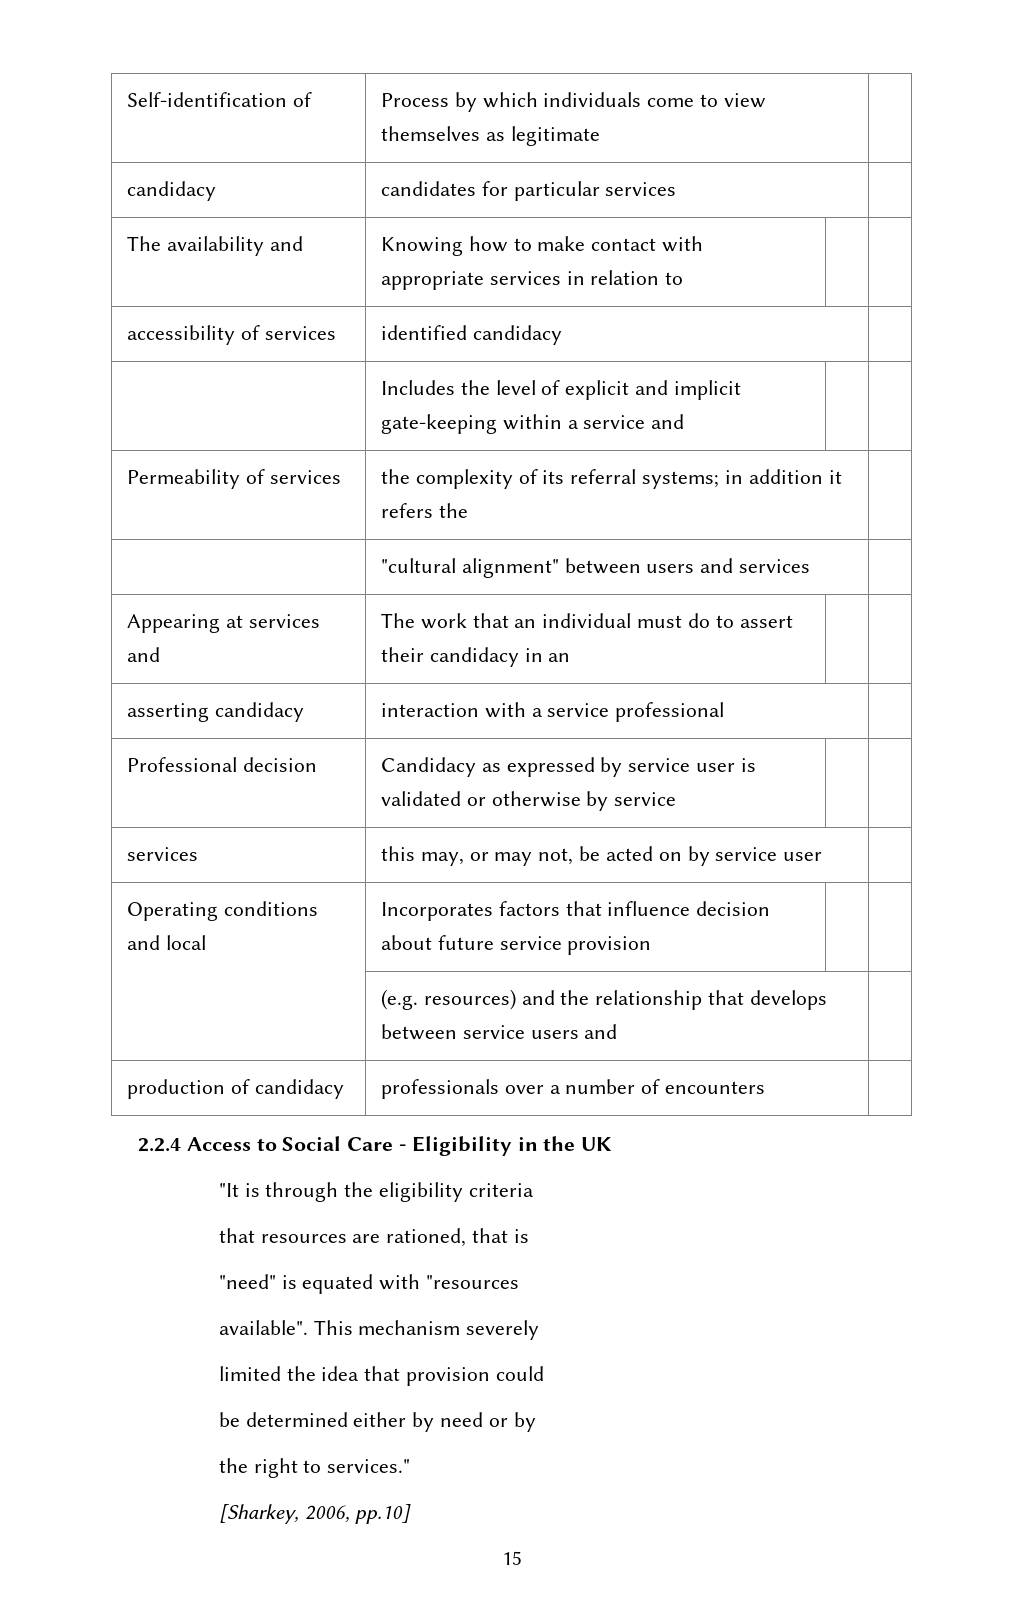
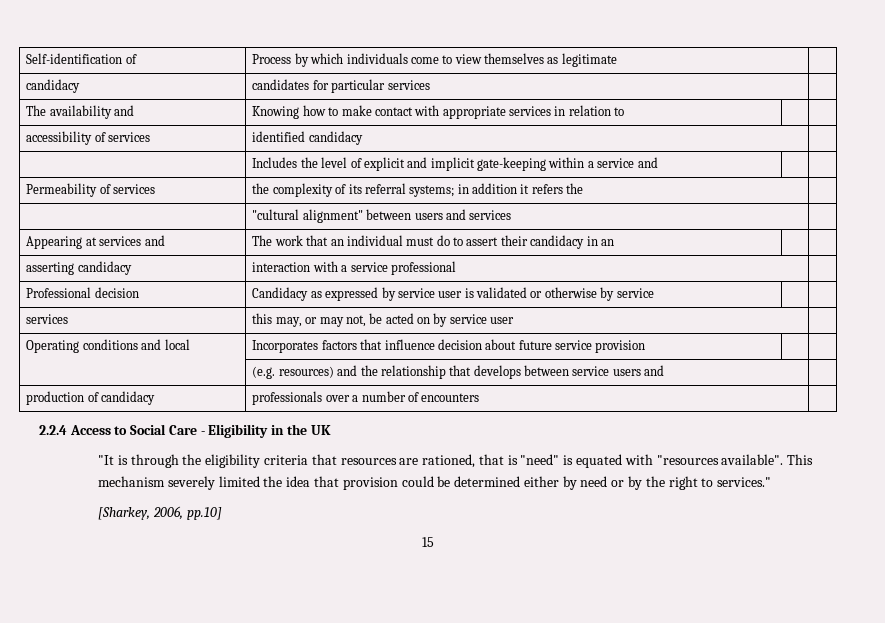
- "It is through the eligibility criteria
- that resources are rationed, that is
- "need" is equated with "resources
- available".
+ "It is through the eligibility criteria that resources are rationed, that is "need" is equated with "resources available".
- This mechanism severely
- limited the idea that provision could
- be determined either by need or by
- the right to services."
+ This mechanism severely limited the idea that provision could be determined either by need or by the right to services."

